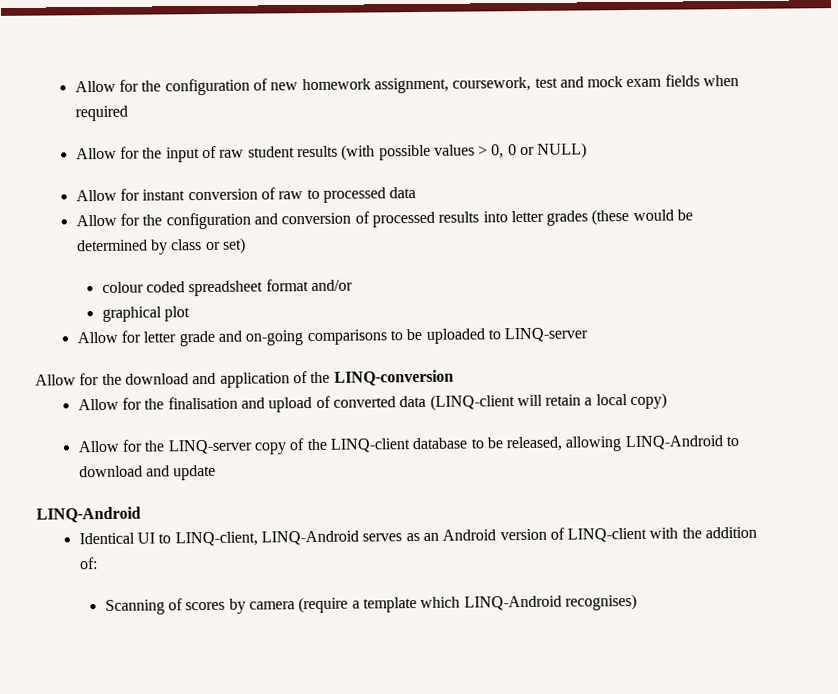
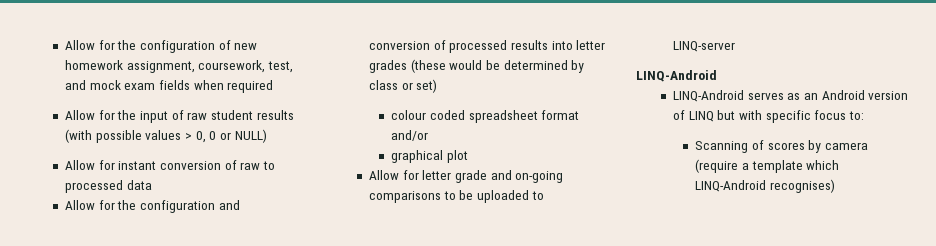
- Allow for the configuration of new homework assignment, coursework, test and mock exam fields when required
+ Allow for the configuration of new homework assignment, coursework, test, and mock exam fields when required
  Allow for letter grade and on-going comparisons to be uploaded to LINQ-server
- Allow for the download and application of the LINQ-conversion
- Allow for the finalisation and upload of converted data (LINQ-client will retain a local copy)
- Allow for the LINQ-server copy of the LINQ-client database to be released, allowing LINQ-Android to download and update
  LINQ-Android
- Identical UI to LINQ-client, LINQ-Android serves as an Android version of LINQ-client with the addition of:
+ LINQ-Android serves as an Android version of LINQ but with specific focus to:

